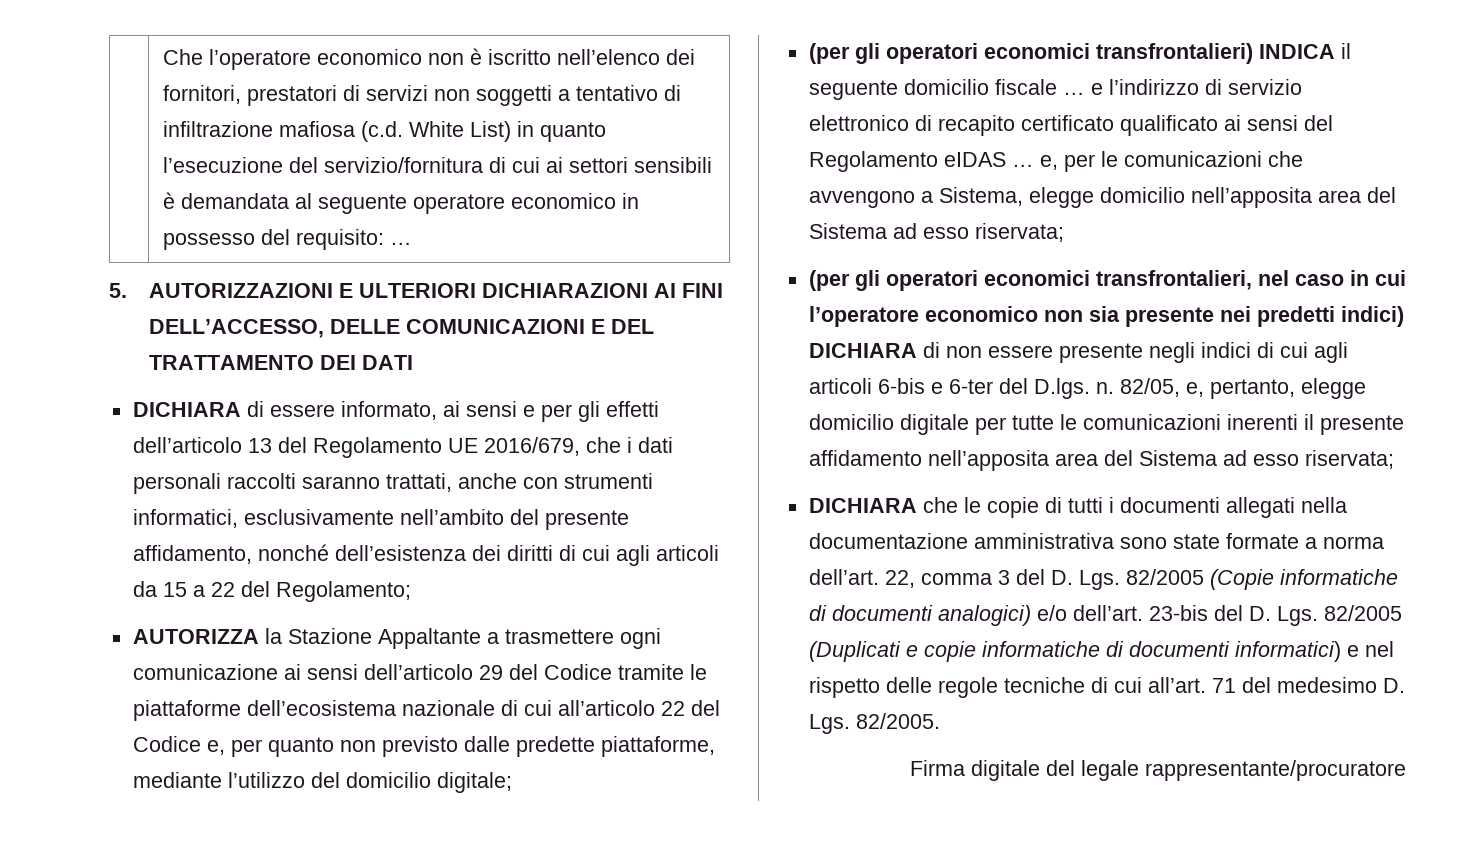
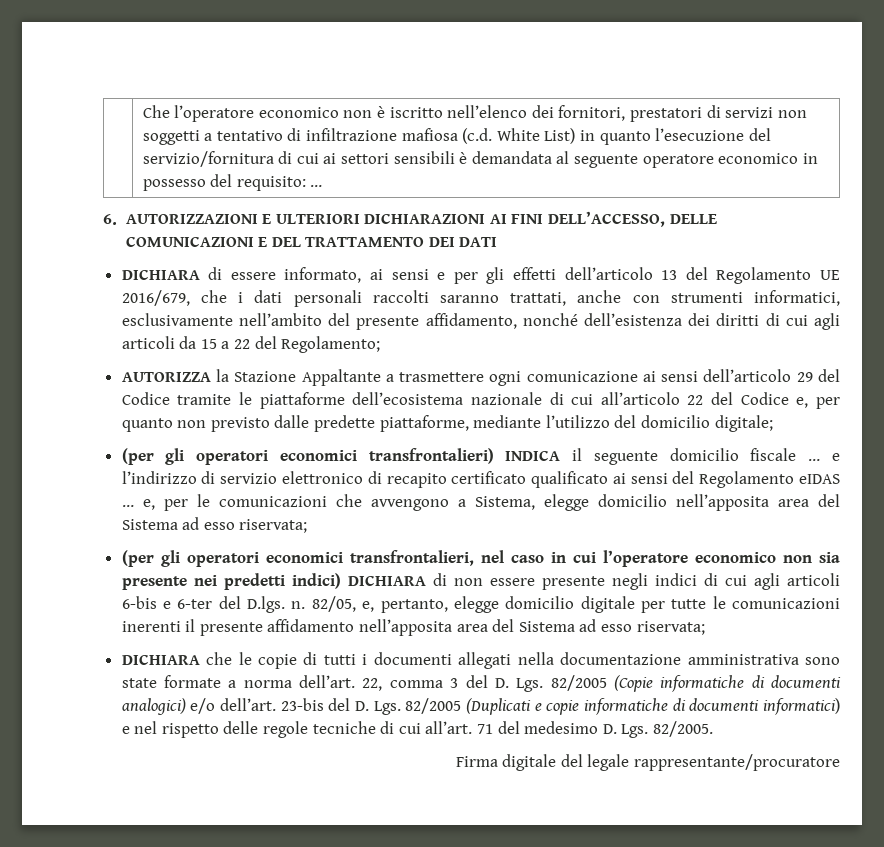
- 5. AUTORIZZAZIONI E ULTERIORI DICHIARAZIONI AI FINI DELL’ACCESSO, DELLE COMUNICAZIONI E DEL TRATTAMENTO DEI DATI
+ 6. AUTORIZZAZIONI E ULTERIORI DICHIARAZIONI AI FINI DELL’ACCESSO, DELLE COMUNICAZIONI E DEL TRATTAMENTO DEI DATI

